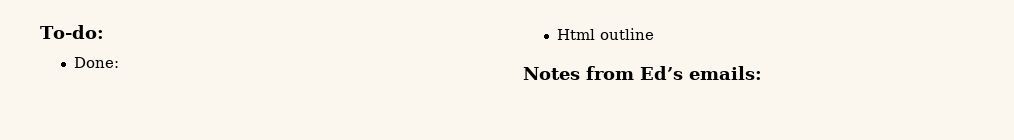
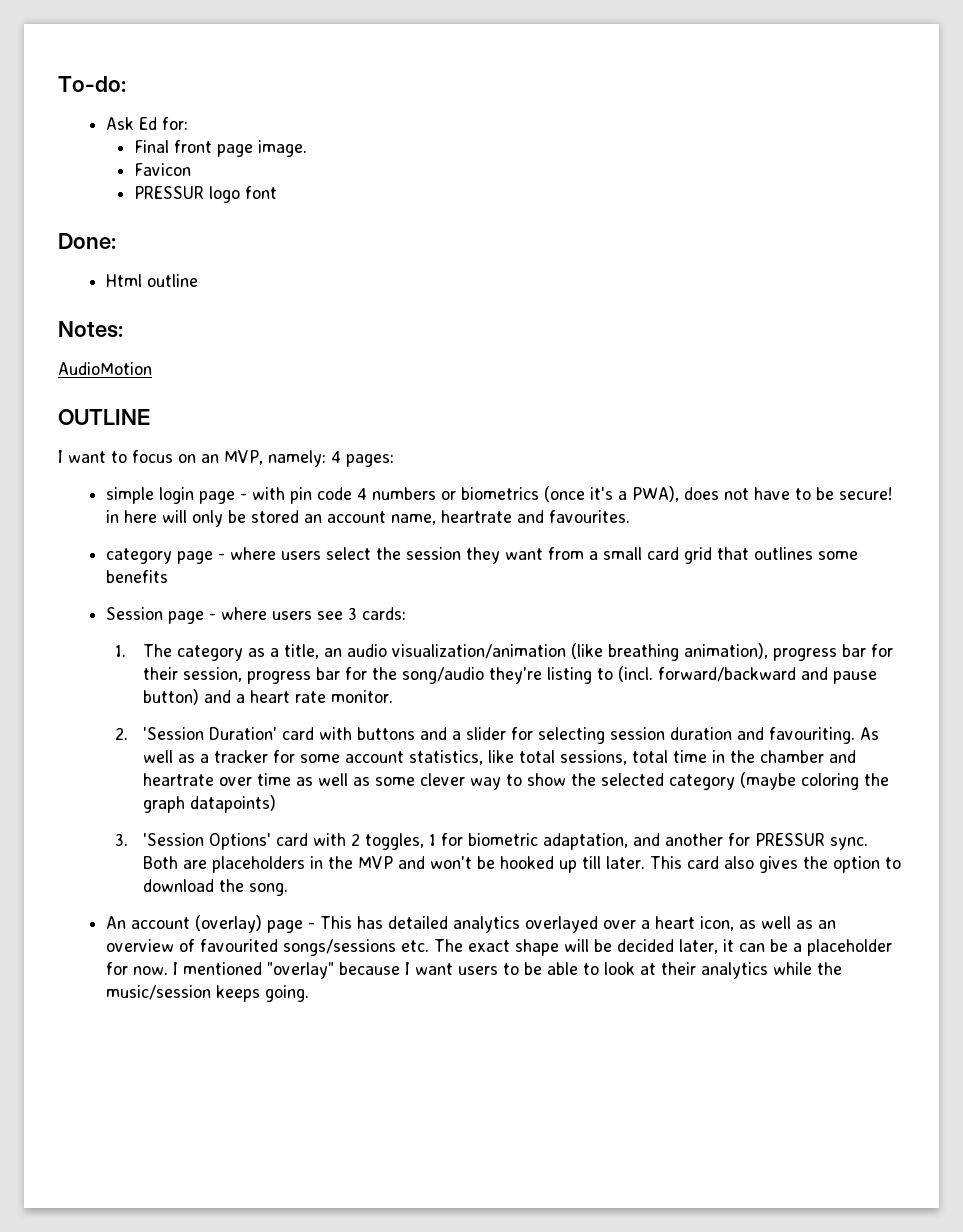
+ Ask Ed for:
+ Final front page image.
+ Favicon
+ PRESSUR logo font
  Done:
  Html outline
- Notes from Ed’s emails:
+ Notes:
+ AudioMotion
+ OUTLINE
+ I want to focus on an MVP, namely: 4 pages:
+ simple login page - with pin code 4 numbers or biometrics (once it's a PWA), does not have to be secure! in here will only be stored an account name, heartrate and favourites.
+ category page - where users select the session they want from a small card grid that outlines some benefits
+ Session page - where users see 3 cards:
+ 1. The category as a title, an audio visualization/animation (like breathing animation), progress bar for their session, progress bar for the song/audio they're listing to (incl. forward/backward and pause button) and a heart rate monitor.
+ 2. 'Session Duration' card with buttons and a slider for selecting session duration and favouriting. As well as a tracker for some account statistics, like total sessions, total time in the chamber and heartrate over time as well as some clever way to show the selected category (maybe coloring the graph datapoints)
+ 3. 'Session Options' card with 2 toggles, 1 for biometric adaptation, and another for PRESSUR sync. Both are placeholders in the MVP and won't be hooked up till later. This card also gives the option to download the song.
+ An account (overlay) page - This has detailed analytics overlayed over a heart icon, as well as an overview of favourited songs/sessions etc. The exact shape will be decided later, it can be a placeholder for now. I mentioned "overlay" because I want users to be able to look at their analytics while the music/session keeps going.

